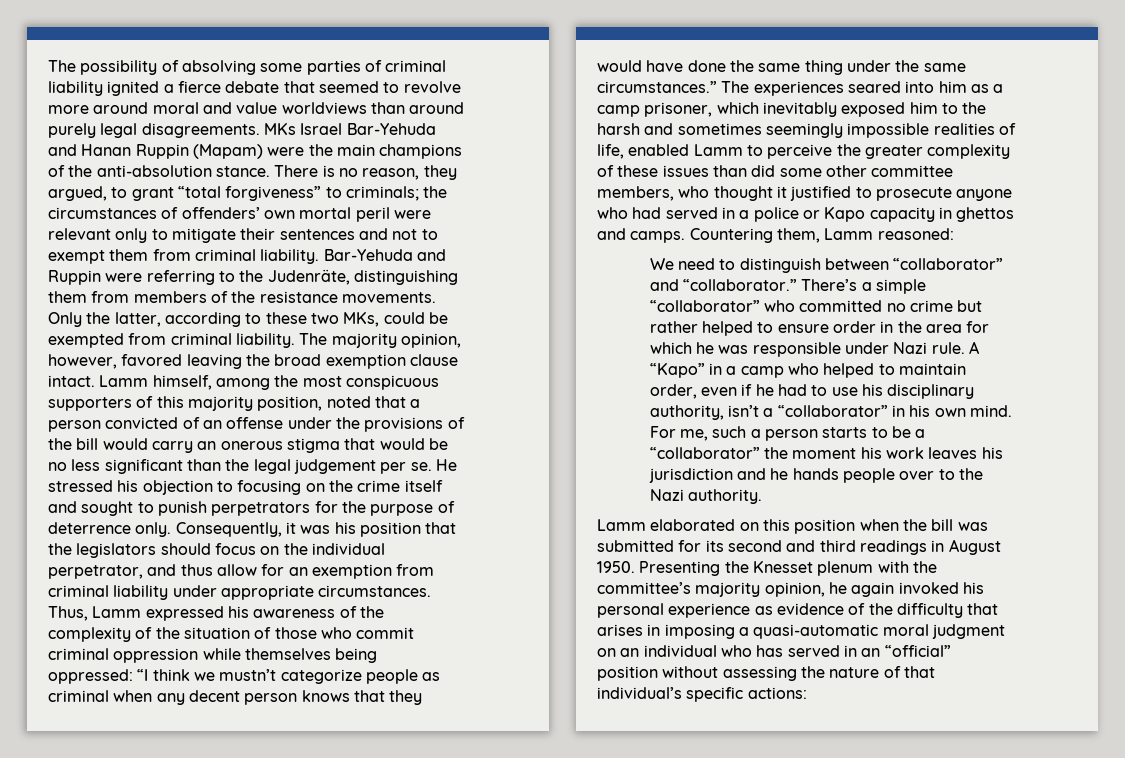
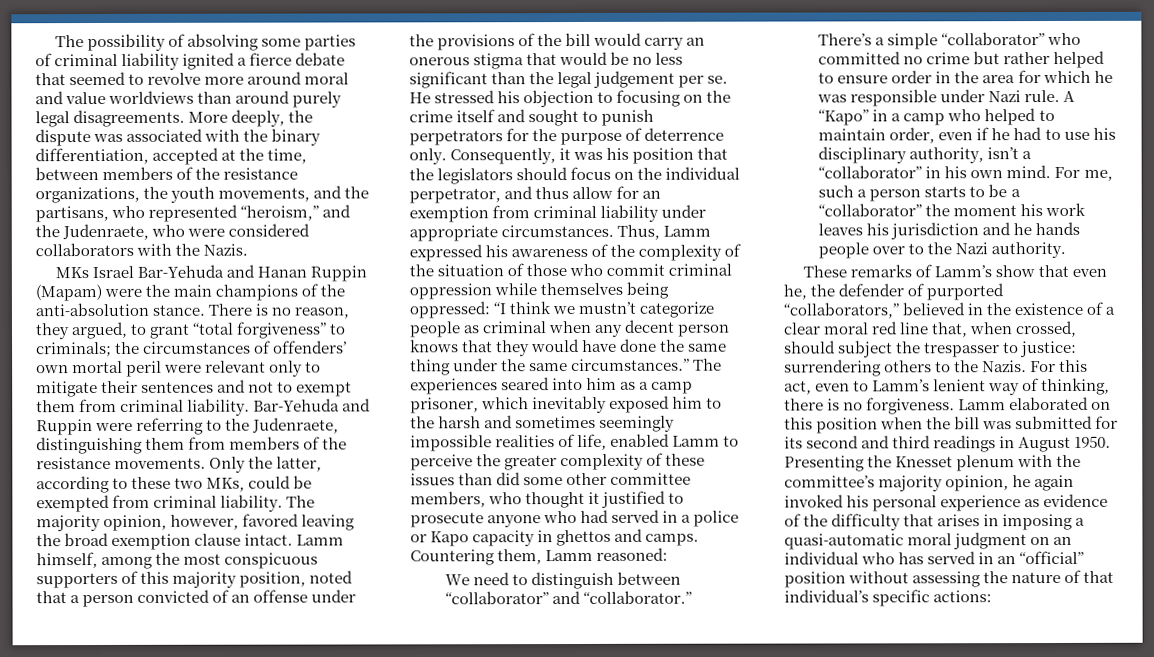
- The possibility of absolving some parties of criminal liability ignited a fierce debate that seemed to revolve more around moral and value worldviews than around purely legal disagreements. MKs Israel Bar-Yehuda and Hanan Ruppin (Mapam) were the main champions of the anti-absolution stance.
+ The possibility of absolving some parties of criminal liability ignited a fierce debate that seemed to revolve more around moral and value worldviews than around purely legal disagreements. More deeply, the dispute was associated with the binary differentiation, accepted at the time, between members of the resistance organizations, the youth movements, and the partisans, who represented “heroism,” and the Judenraete, who were considered collaborators with the Nazis.
+ MKs Israel Bar-Yehuda and Hanan Ruppin (Mapam) were the main champions of the anti-absolution stance.
- Bar-Yehuda and Ruppin were referring to the Judenräte, distinguishing them from members of the resistance movements.
+ Bar-Yehuda and Ruppin were referring to the Judenraete, distinguishing them from members of the resistance movements.
+ These remarks of Lamm’s show that even he, the defender of purported “collaborators,” believed in the existence of a clear moral red line that, when crossed, should subject the trespasser to justice: surrendering others to the Nazis. For this act, even to Lamm’s lenient way of thinking, there is no forgiveness.

